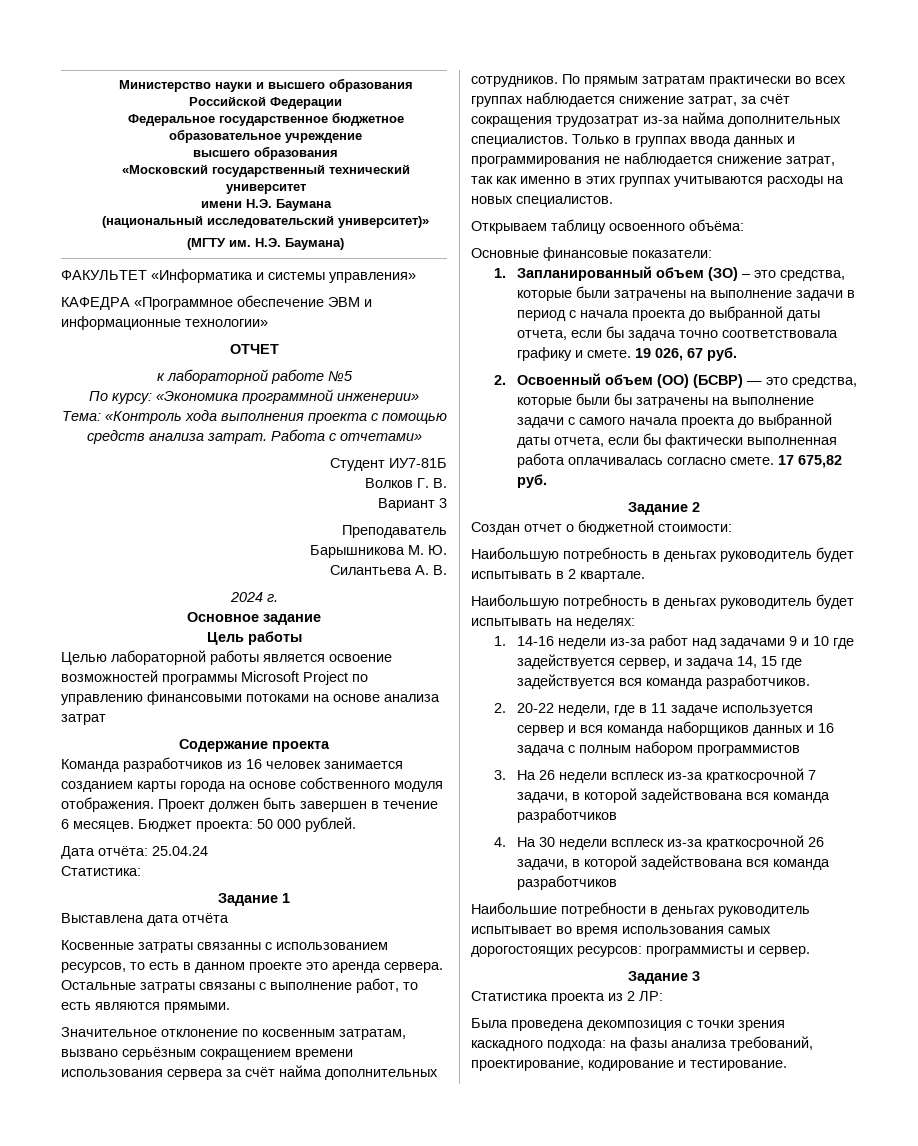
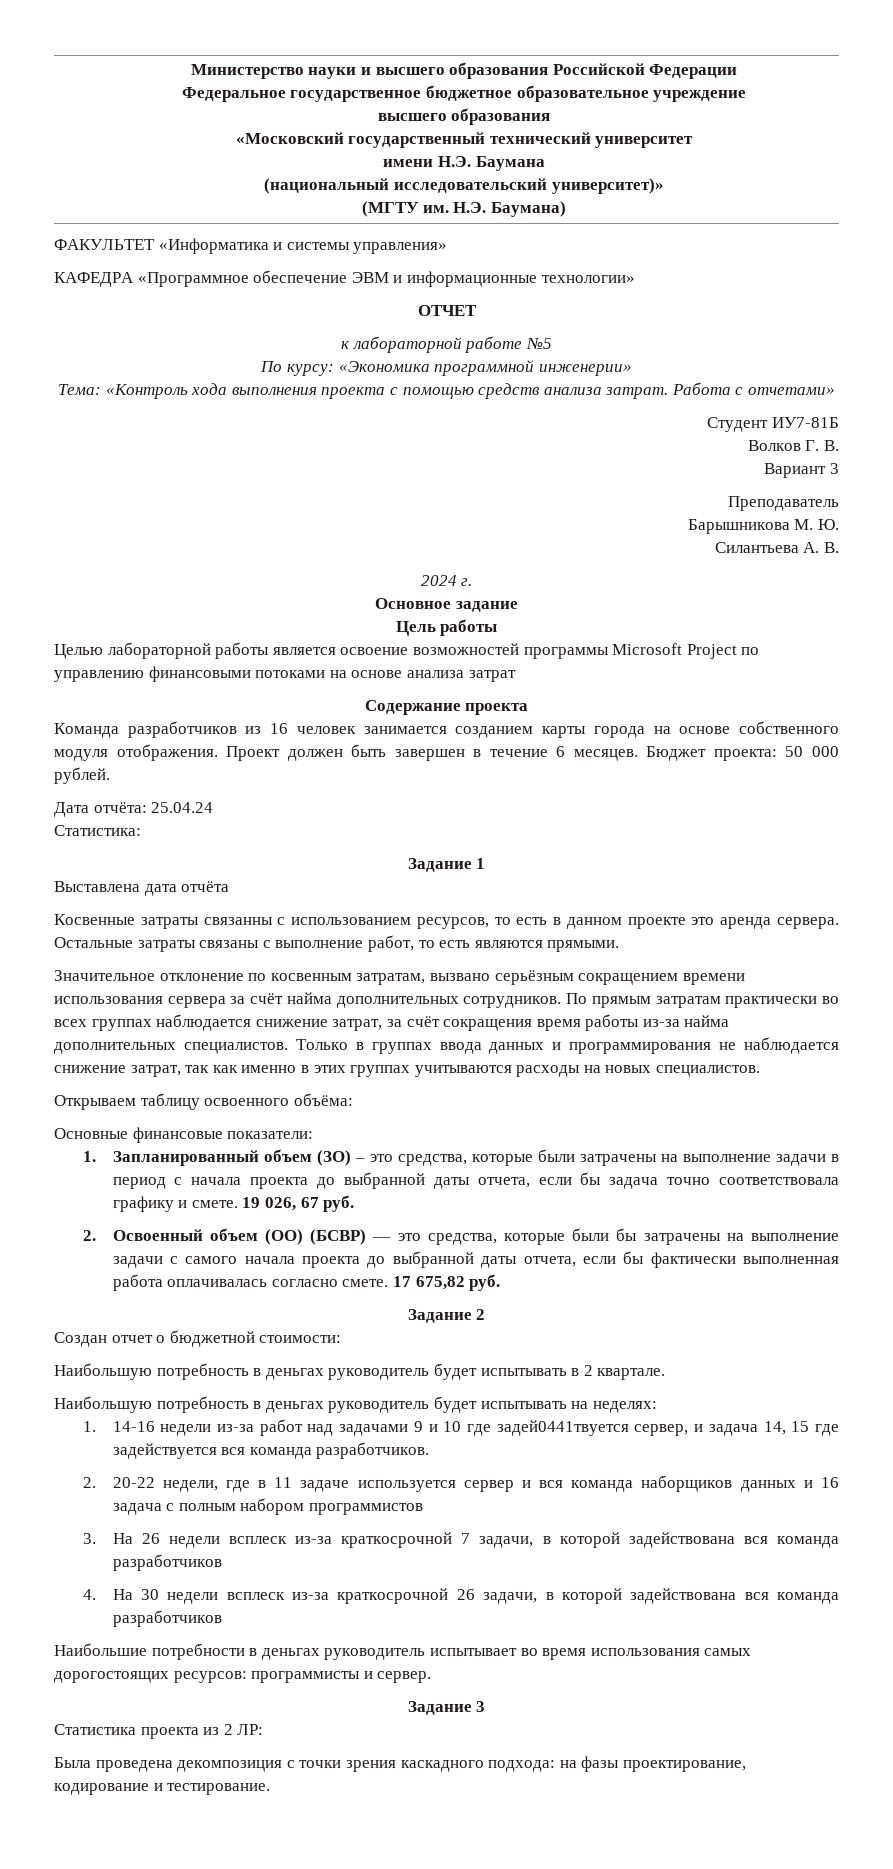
- По прямым затратам практически во всех группах наблюдается снижение затрат, за счёт сокращения трудозатрат из-за найма дополнительных специалистов.
+ По прямым затратам практически во всех группах наблюдается снижение затрат, за счёт сокращения время работы из-за найма дополнительных специалистов.
- 1. 14-16 недели из-за работ над задачами 9 и 10 где задействуется сервер, и задача 14, 15 где задействуется вся команда разработчиков.
+ 1. 14-16 недели из-за работ над задачами 9 и 10 где задей0441твуется сервер, и задача 14, 15 где задействуется вся команда разработчиков.
- Была проведена декомпозиция с точки зрения каскадного подхода: на фазы анализа требований, проектирование, кодирование и тестирование.
+ Была проведена декомпозиция с точки зрения каскадного подхода: на фазы проектирование, кодирование и тестирование.

